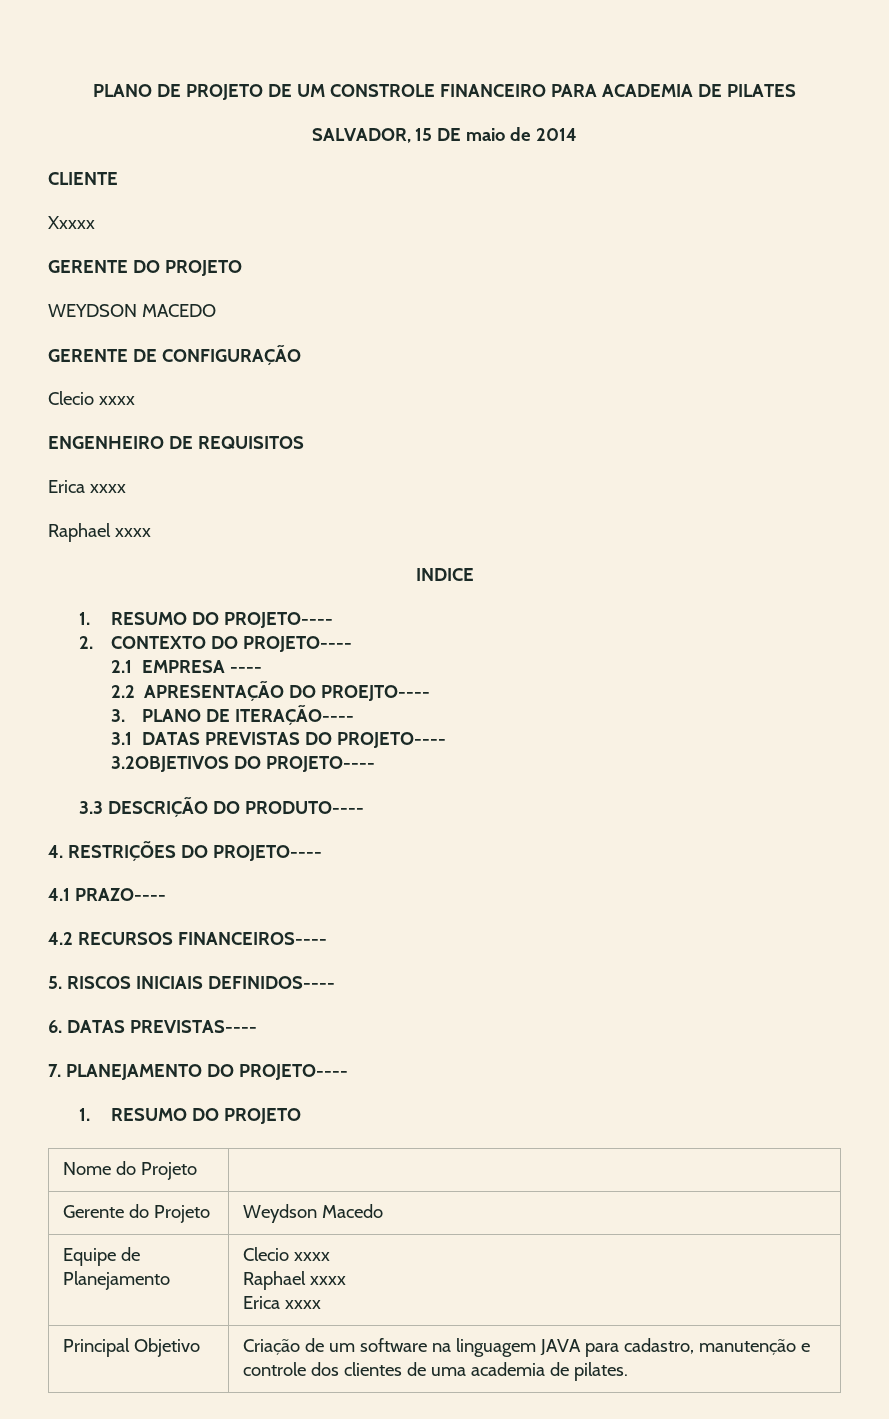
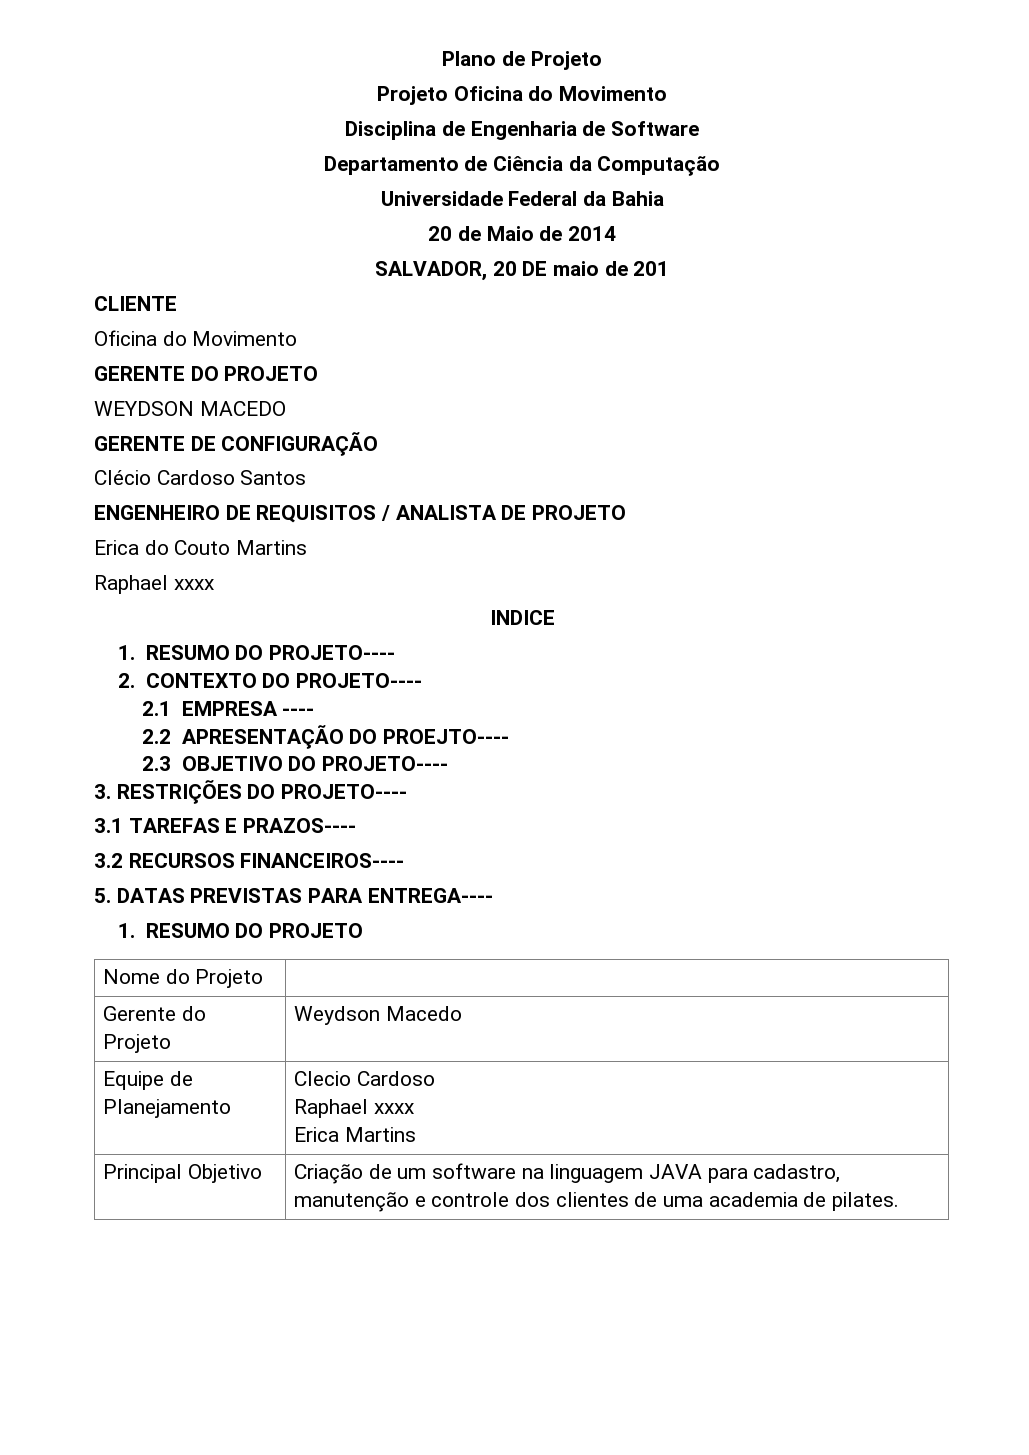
- PLANO DE PROJETO DE UM CONSTROLE FINANCEIRO PARA ACADEMIA DE PILATES
+ Plano de Projeto
+ Projeto Oficina do Movimento
+ Disciplina de Engenharia de Software
+ Departamento de Ciência da Computação
+ Universidade Federal da Bahia
+ 20 de Maio de 2014
- SALVADOR, 15 DE maio de 2014
+ SALVADOR, 20 DE maio de 201
  CLIENTE
- Xxxxx
+ Oficina do Movimento
  GERENTE DE CONFIGURAÇÃO
- Clecio xxxx
+ Clécio Cardoso Santos
- ENGENHEIRO DE REQUISITOS
- Erica xxxx
+ ENGENHEIRO DE REQUISITOS / ANALISTA DE PROJETO
+ Erica do Couto Martins
- 3. PLANO DE ITERAÇÃO----
- 3.1 DATAS PREVISTAS DO PROJETO----
- 3.2OBJETIVOS DO PROJETO----
- 3.3 DESCRIÇÃO DO PRODUTO----
- 4. RESTRIÇÕES DO PROJETO----
- 4.1 PRAZO----
- 4.2 RECURSOS FINANCEIROS----
- 5. RISCOS INICIAIS DEFINIDOS----
- 6. DATAS PREVISTAS----
- 7. PLANEJAMENTO DO PROJETO----
+ 2.3 OBJETIVO DO PROJETO----
+ 3. RESTRIÇÕES DO PROJETO----
+ 3.1 TAREFAS E PRAZOS----
+ 3.2 RECURSOS FINANCEIROS----
+ 5. DATAS PREVISTAS PARA ENTREGA----
- Equipe de Planejamento | Clecio xxxx
+ Equipe de Planejamento | Clecio Cardoso
  Raphael xxxx
- Erica xxxx
+ Erica Martins

